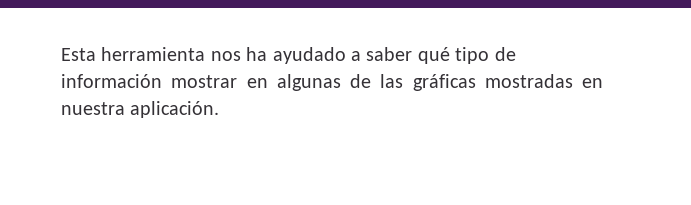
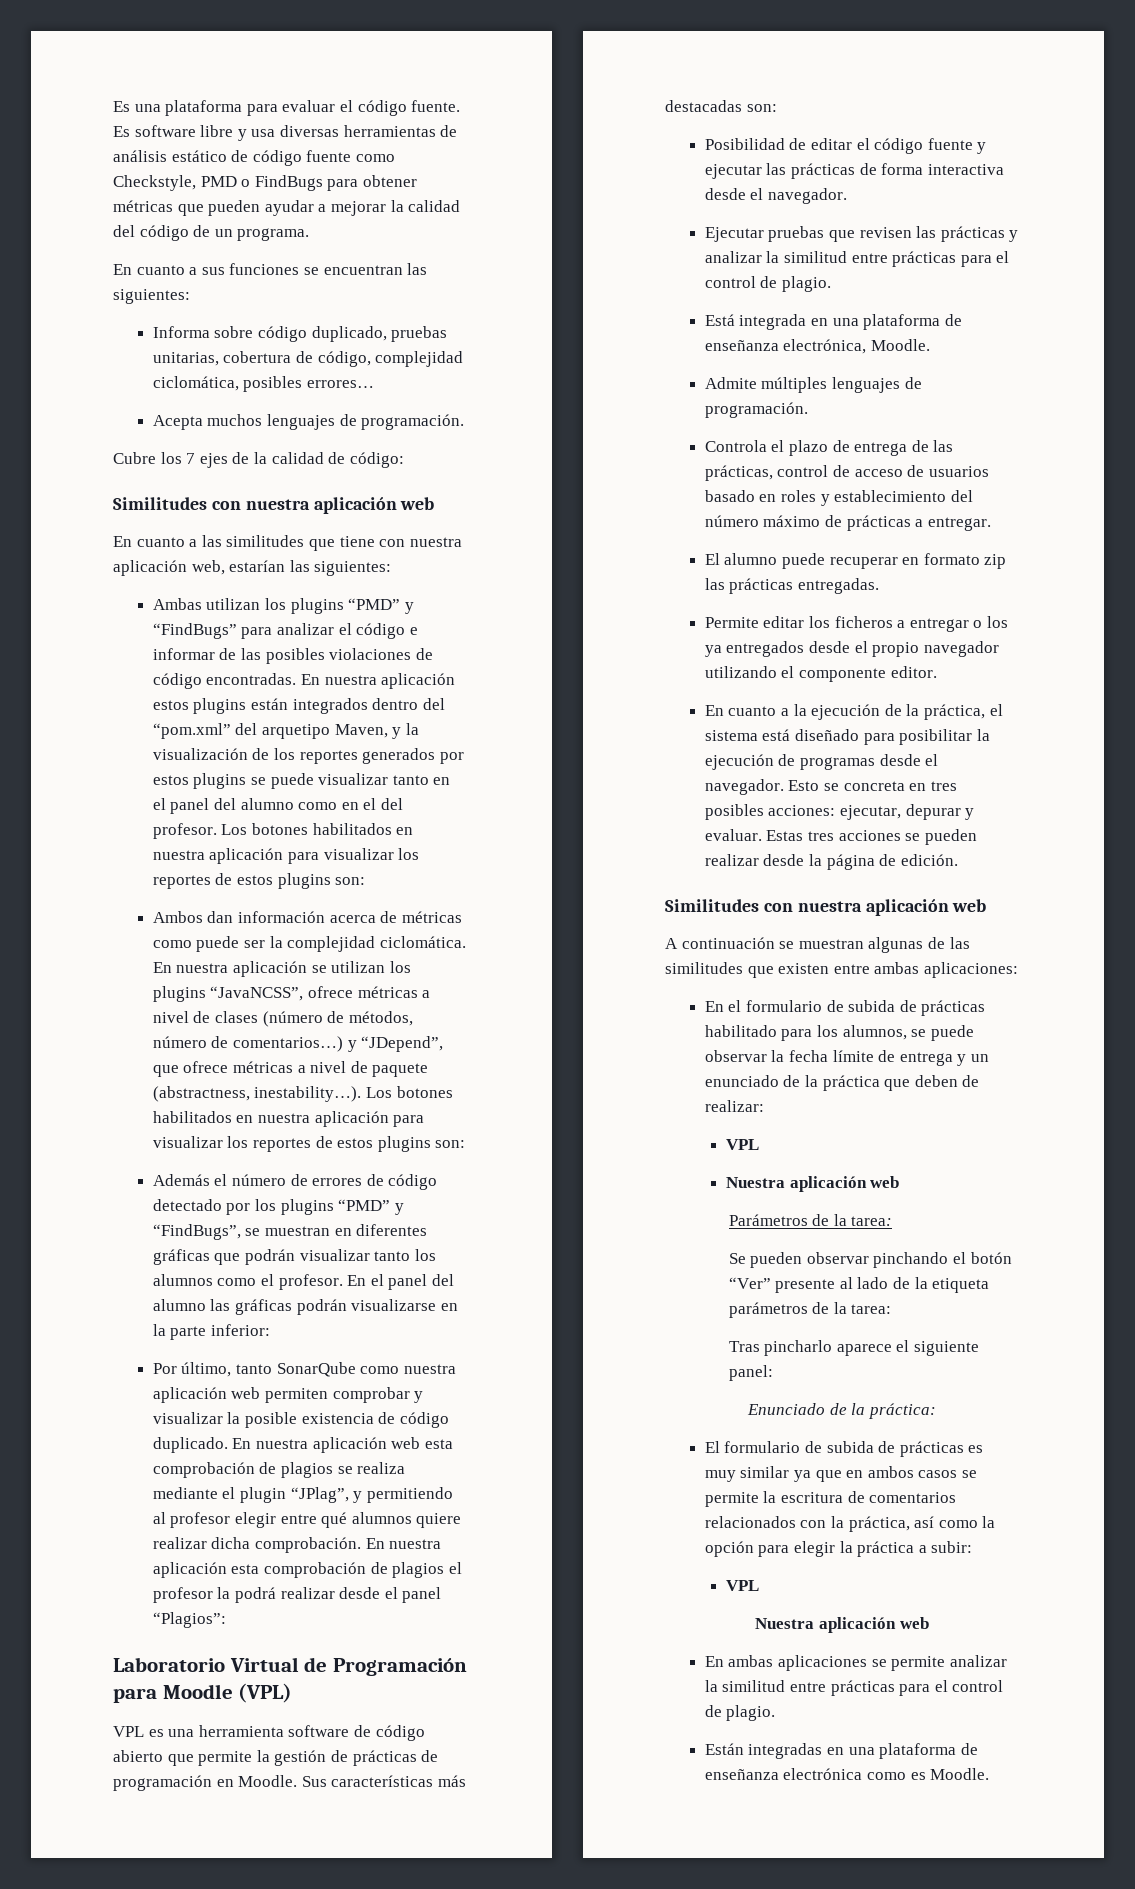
- Esta herramienta nos ha ayudado a saber qué tipo de información mostrar en algunas de las gráficas mostradas en nuestra aplicación.
+ Es una plataforma para evaluar el código fuente. Es software libre y usa diversas herramientas de análisis estático de código fuente como Checkstyle, PMD o FindBugs para obtener métricas que pueden ayudar a mejorar la calidad del código de un programa.
+ En cuanto a sus funciones se encuentran las siguientes:
+ Informa sobre código duplicado, pruebas unitarias, cobertura de código, complejidad ciclomática, posibles errores…
+ Acepta muchos lenguajes de programación.
+ Cubre los 7 ejes de la calidad de código:
+ Similitudes con nuestra aplicación web
+ En cuanto a las similitudes que tiene con nuestra aplicación web, estarían las siguientes:
+ Ambas utilizan los plugins “PMD” y “FindBugs” para analizar el código e informar de las posibles violaciones de código encontradas. En nuestra aplicación estos plugins están integrados dentro del “pom.xml” del arquetipo Maven, y la visualización de los reportes generados por estos plugins se puede visualizar tanto en el panel del alumno como en el del profesor. Los botones habilitados en nuestra aplicación para visualizar los reportes de estos plugins son:
+ Ambos dan información acerca de métricas como puede ser la complejidad ciclomática. En nuestra aplicación se utilizan los plugins “JavaNCSS”, ofrece métricas a nivel de clases (número de métodos, número de comentarios…) y “JDepend”, que ofrece métricas a nivel de paquete (abstractness, inestability…). Los botones habilitados en nuestra aplicación para visualizar los reportes de estos plugins son:
+ Además el número de errores de código detectado por los plugins “PMD” y “FindBugs”, se muestran en diferentes gráficas que podrán visualizar tanto los alumnos como el profesor. En el panel del alumno las gráficas podrán visualizarse en la parte inferior:
+ Por último, tanto SonarQube como nuestra aplicación web permiten comprobar y visualizar la posible existencia de código duplicado. En nuestra aplicación web esta comprobación de plagios se realiza mediante el plugin “JPlag”, y permitiendo al profesor elegir entre qué alumnos quiere realizar dicha comprobación. En nuestra aplicación esta comprobación de plagios el profesor la podrá realizar desde el panel “Plagios”:
+ Laboratorio Virtual de Programación para Moodle (VPL)
+ VPL es una herramienta software de código abierto que permite la gestión de prácticas de programación en Moodle. Sus características más destacadas son:
+ Posibilidad de editar el código fuente y ejecutar las prácticas de forma interactiva desde el navegador.
+ Ejecutar pruebas que revisen las prácticas y analizar la similitud entre prácticas para el control de plagio.
+ Está integrada en una plataforma de enseñanza electrónica, Moodle.
+ Admite múltiples lenguajes de programación.
+ Controla el plazo de entrega de las prácticas, control de acceso de usuarios basado en roles y establecimiento del número máximo de prácticas a entregar.
+ El alumno puede recuperar en formato zip las prácticas entregadas.
+ Permite editar los ficheros a entregar o los ya entregados desde el propio navegador utilizando el componente editor.
+ En cuanto a la ejecución de la práctica, el sistema está diseñado para posibilitar la ejecución de programas desde el navegador. Esto se concreta en tres posibles acciones: ejecutar, depurar y evaluar. Estas tres acciones se pueden realizar desde la página de edición.
+ Similitudes con nuestra aplicación web
+ A continuación se muestran algunas de las similitudes que existen entre ambas aplicaciones:
+ En el formulario de subida de prácticas habilitado para los alumnos, se puede observar la fecha límite de entrega y un enunciado de la práctica que deben de realizar:
+ VPL
+ Nuestra aplicación web
+ Parámetros de la tarea:
+ Se pueden observar pinchando el botón “Ver” presente al lado de la etiqueta parámetros de la tarea:
+ Tras pincharlo aparece el siguiente panel:
+ Enunciado de la práctica:
+ El formulario de subida de prácticas es muy similar ya que en ambos casos se permite la escritura de comentarios relacionados con la práctica, así como la opción para elegir la práctica a subir:
+ VPL
+ Nuestra aplicación web
+ En ambas aplicaciones se permite analizar la similitud entre prácticas para el control de plagio.
+ Están integradas en una plataforma de enseñanza electrónica como es Moodle.

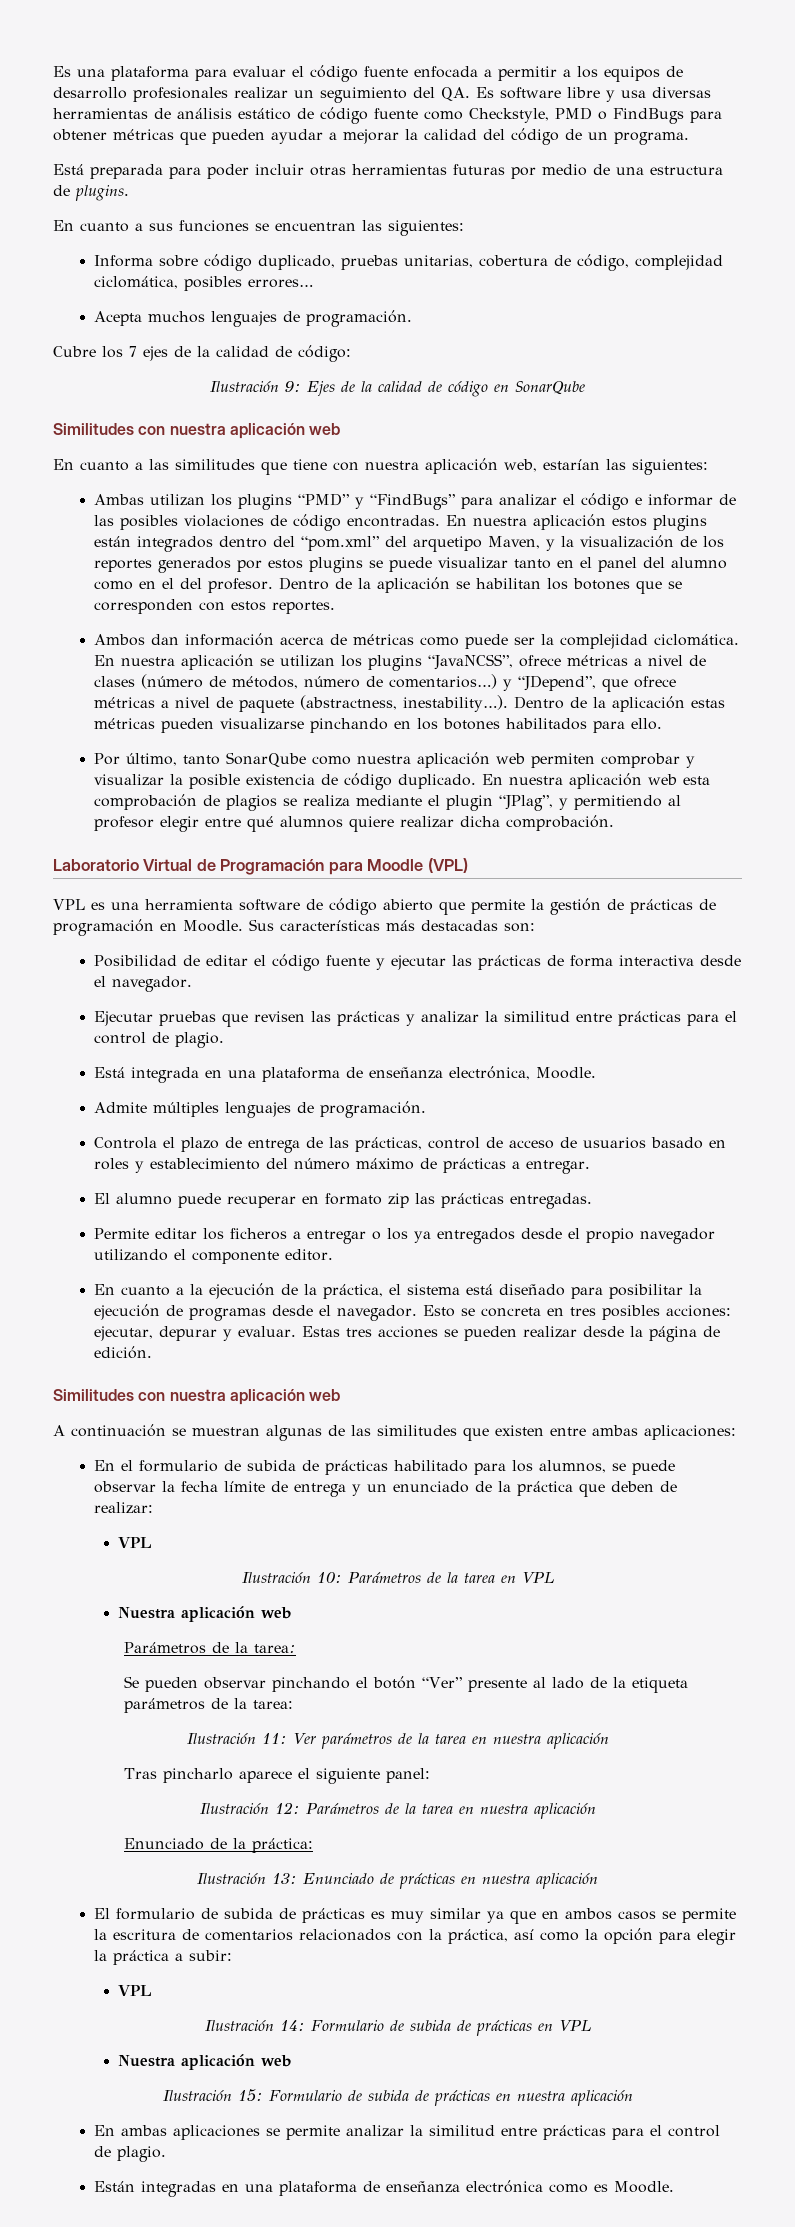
- Es una plataforma para evaluar el código fuente. Es software libre y usa diversas herramientas de análisis estático de código fuente como Checkstyle, PMD o FindBugs para obtener métricas que pueden ayudar a mejorar la calidad del código de un programa.
+ Es una plataforma para evaluar el código fuente enfocada a permitir a los equipos de desarrollo profesionales realizar un seguimiento del QA. Es software libre y usa diversas herramientas de análisis estático de código fuente como Checkstyle, PMD o FindBugs para obtener métricas que pueden ayudar a mejorar la calidad del código de un programa.
+ Está preparada para poder incluir otras herramientas futuras por medio de una estructura de plugins.
+ Ilustración 9: Ejes de la calidad de código en SonarQube
- En nuestra aplicación estos plugins están integrados dentro del “pom.xml” del arquetipo Maven, y la visualización de los reportes generados por estos plugins se puede visualizar tanto en el panel del alumno como en el del profesor. Los botones habilitados en nuestra aplicación para visualizar los reportes de estos plugins son:
+ En nuestra aplicación estos plugins están integrados dentro del “pom.xml” del arquetipo Maven, y la visualización de los reportes generados por estos plugins se puede visualizar tanto en el panel del alumno como en el del profesor. Dentro de la aplicación se habilitan los botones que se corresponden con estos reportes.
- En nuestra aplicación se utilizan los plugins “JavaNCSS”, ofrece métricas a nivel de clases (número de métodos, número de comentarios…) y “JDepend”, que ofrece métricas a nivel de paquete (abstractness, inestability…). Los botones habilitados en nuestra aplicación para visualizar los reportes de estos plugins son:
- Además el número de errores de código detectado por los plugins “PMD” y “FindBugs”, se muestran en diferentes gráficas que podrán visualizar tanto los alumnos como el profesor. En el panel del alumno las gráficas podrán visualizarse en la parte inferior:
+ En nuestra aplicación se utilizan los plugins “JavaNCSS”, ofrece métricas a nivel de clases (número de métodos, número de comentarios…) y “JDepend”, que ofrece métricas a nivel de paquete (abstractness, inestability…). Dentro de la aplicación estas métricas pueden visualizarse pinchando en los botones habilitados para ello.
- En nuestra aplicación esta comprobación de plagios el profesor la podrá realizar desde el panel “Plagios”:
+ Ilustración 10: Parámetros de la tarea en VPL
+ Ilustración 11: Ver parámetros de la tarea en nuestra aplicación
+ Ilustración 12: Parámetros de la tarea en nuestra aplicación
  Enunciado de la práctica:
+ Ilustración 13: Enunciado de prácticas en nuestra aplicación
  El formulario de subida de prácticas es muy similar ya que en ambos casos se permite la escritura de comentarios relacionados con la práctica, así como la opción para elegir la práctica a subir:
  VPL
+ Ilustración 14: Formulario de subida de prácticas en VPL
  Nuestra aplicación web
+ Ilustración 15: Formulario de subida de prácticas en nuestra aplicación

